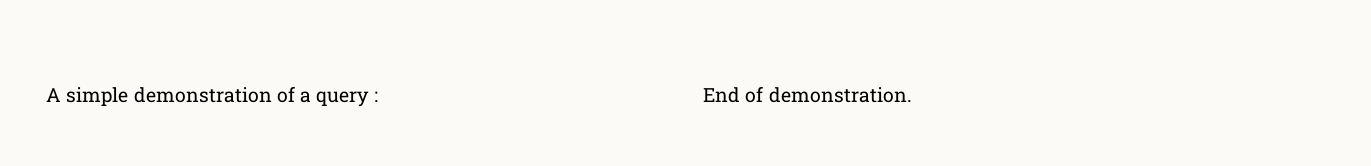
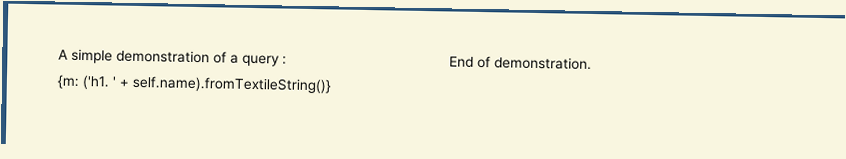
+ {m: ('h1. ' + self.name).fromTextileString()}

